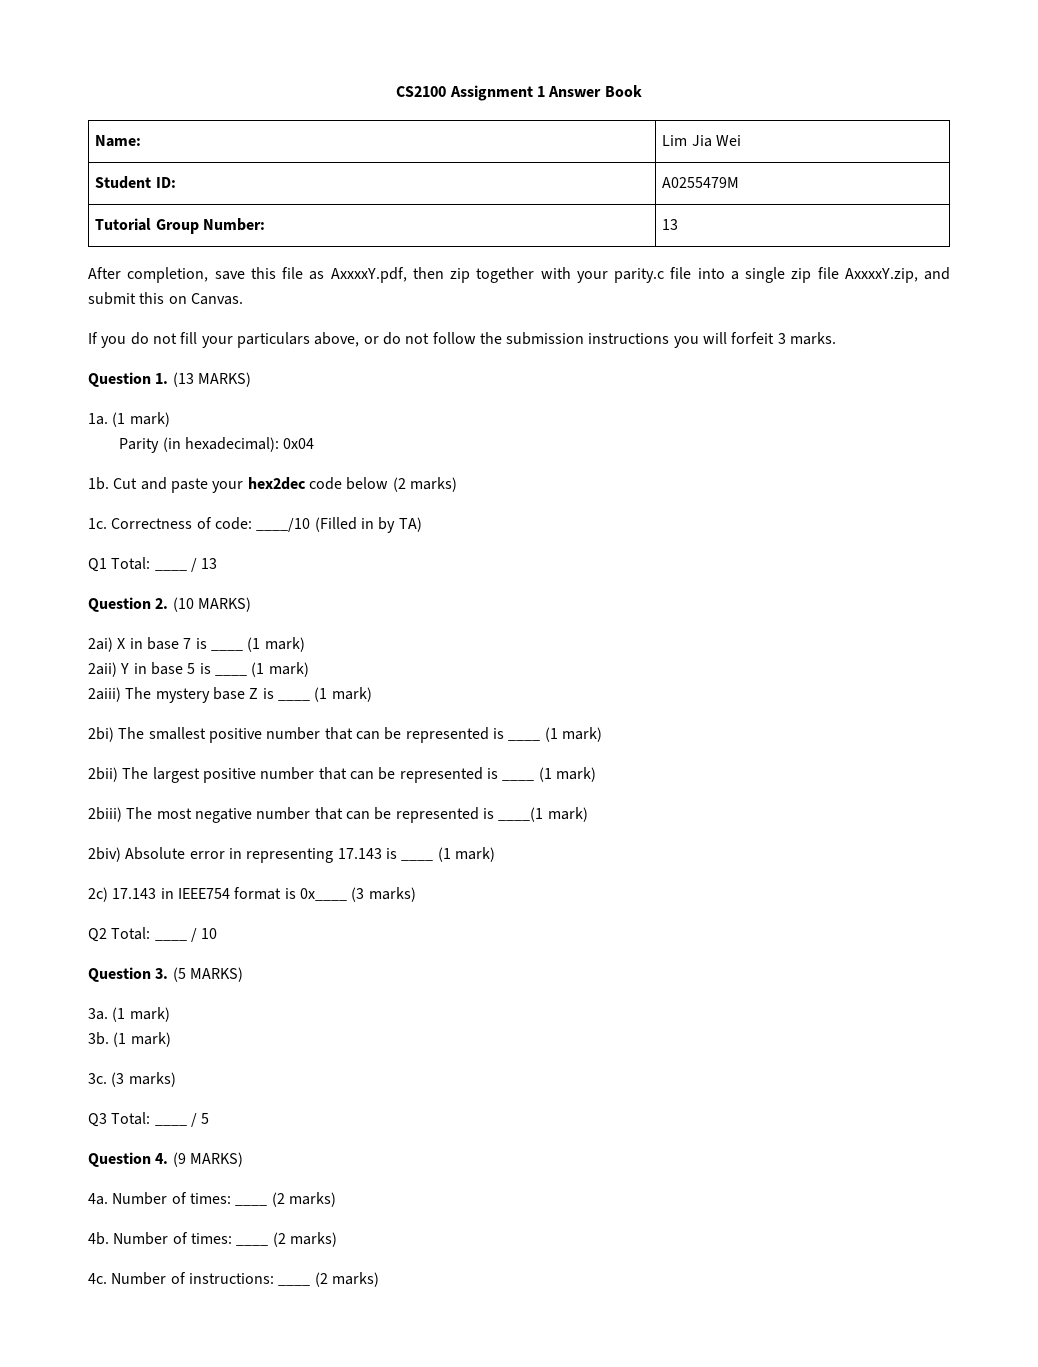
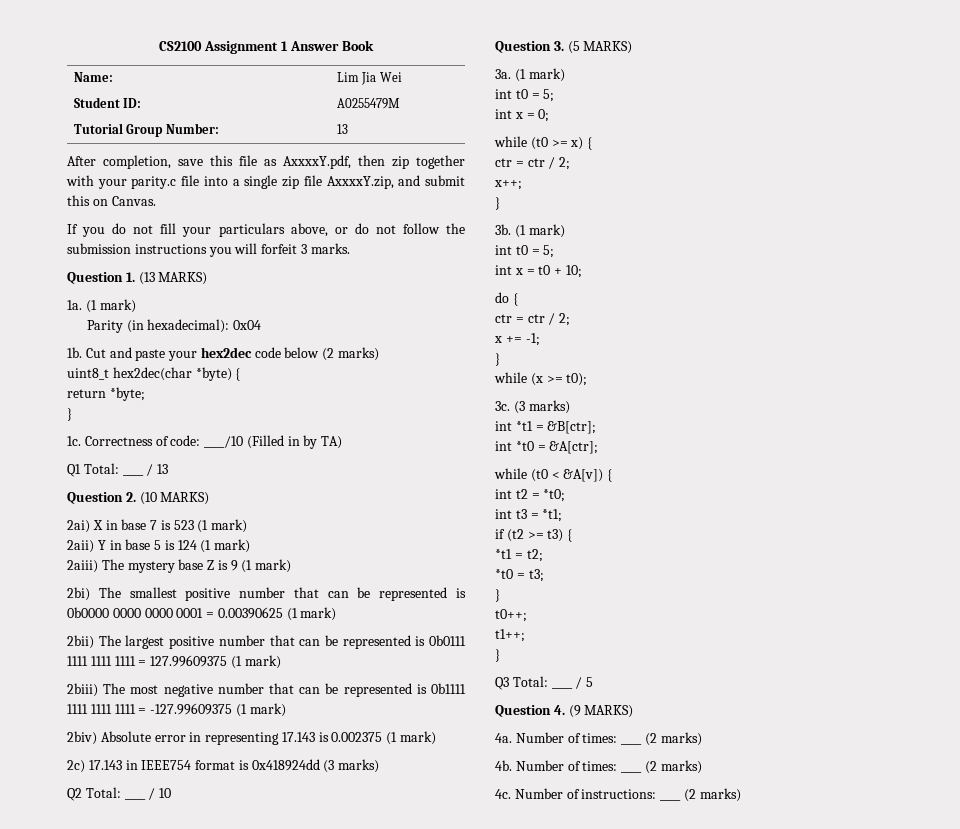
+ uint8_t hex2dec(char *byte) {
+ return *byte;
+ }
- 2ai) X in base 7 is ____ (1 mark)
+ 2ai) X in base 7 is 523 (1 mark)
- 2aii) Y in base 5 is ____ (1 mark)
+ 2aii) Y in base 5 is 124 (1 mark)
- 2aiii) The mystery base Z is ____ (1 mark)
+ 2aiii) The mystery base Z is 9 (1 mark)
- 2bi) The smallest positive number that can be represented is ____ (1 mark)
+ 2bi) The smallest positive number that can be represented is 0b0000 0000 0000 0001 = 0.00390625 (1 mark)
- 2bii) The largest positive number that can be represented is ____ (1 mark)
+ 2bii) The largest positive number that can be represented is 0b0111 1111 1111 1111 = 127.99609375 (1 mark)
- 2biii) The most negative number that can be represented is ____(1 mark)
+ 2biii) The most negative number that can be represented is 0b1111 1111 1111 1111 = -127.99609375 (1 mark)
- 2biv) Absolute error in representing 17.143 is ____ (1 mark)
+ 2biv) Absolute error in representing 17.143 is 0.002375 (1 mark)
- 2c) 17.143 in IEEE754 format is 0x____ (3 marks)
+ 2c) 17.143 in IEEE754 format is 0x418924dd (3 marks)
  3a. (1 mark)
+ int t0 = 5;
+ int x = 0;
+ while (t0 >= x) {
+ ctr = ctr / 2;
+ x++;
+ }
  3b. (1 mark)
+ int t0 = 5;
+ int x = t0 + 10;
+ do {
+ ctr = ctr / 2;
+ x += -1;
+ }
+ while (x >= t0);
  3c. (3 marks)
+ int *t1 = &B[ctr];
+ int *t0 = &A[ctr];
+ while (t0 < &A[v]) {
+ int t2 = *t0;
+ int t3 = *t1;
+ if (t2 >= t3) {
+ *t1 = t2;
+ *t0 = t3;
+ }
+ t0++;
+ t1++;
+ }

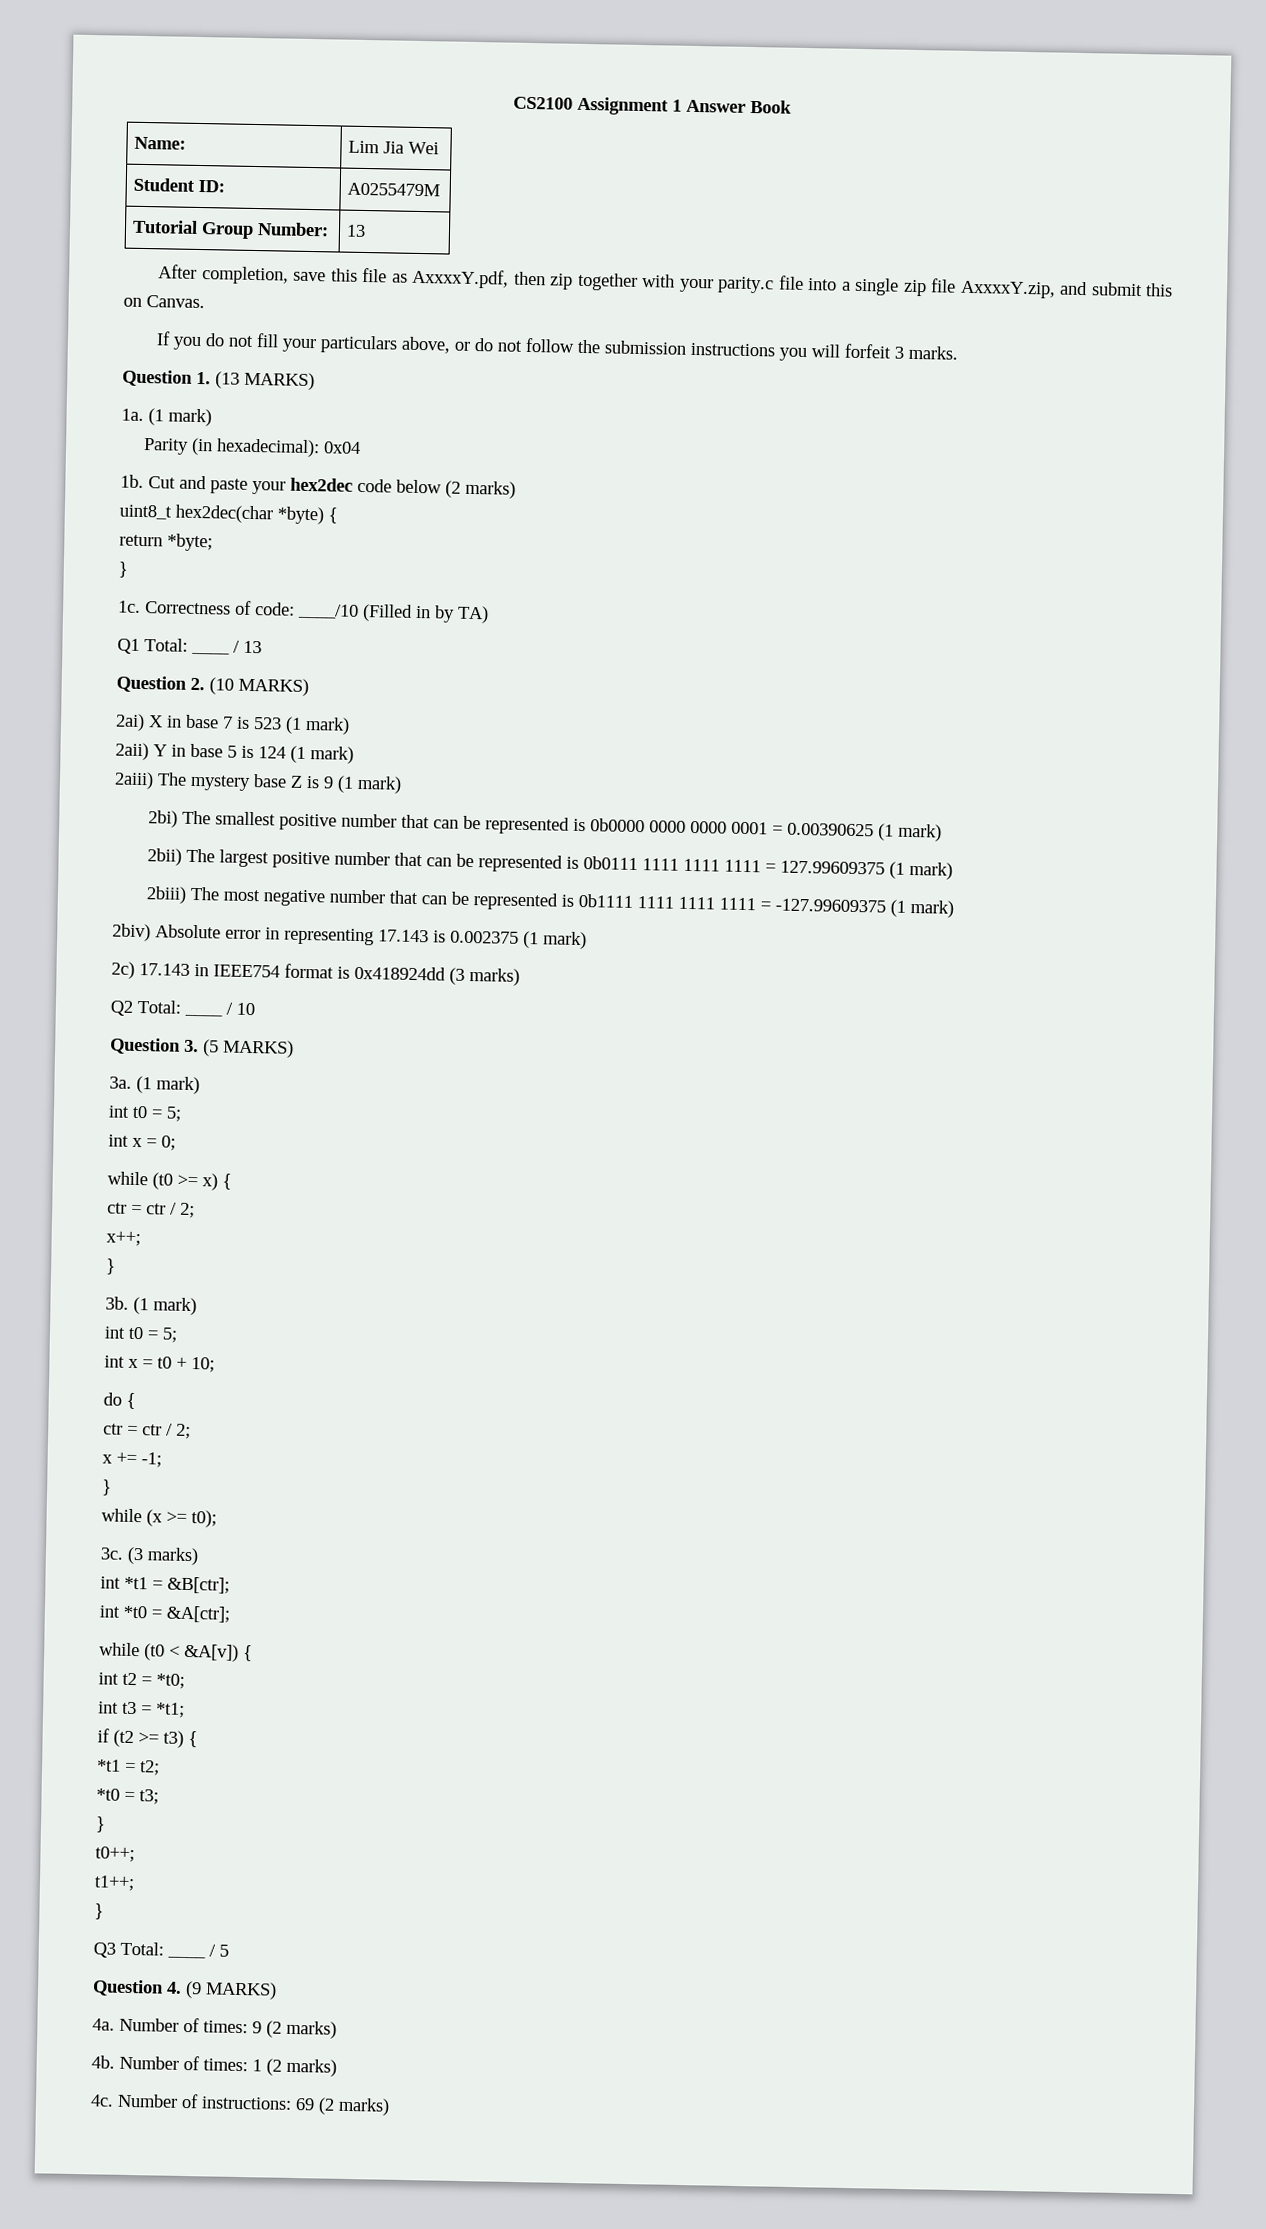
- 4a. Number of times: ____ (2 marks)
+ 4a. Number of times: 9 (2 marks)
- 4b. Number of times: ____ (2 marks)
+ 4b. Number of times: 1 (2 marks)
- Number of instructions: ____ (2 marks)
+ Number of instructions: 69 (2 marks)

